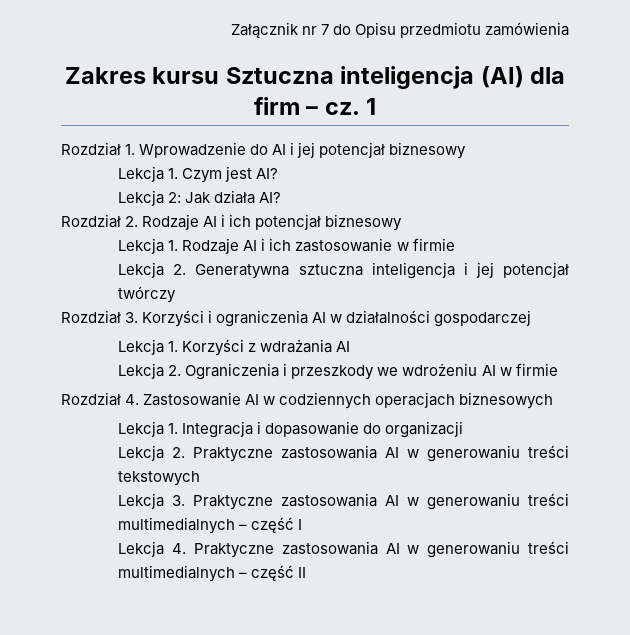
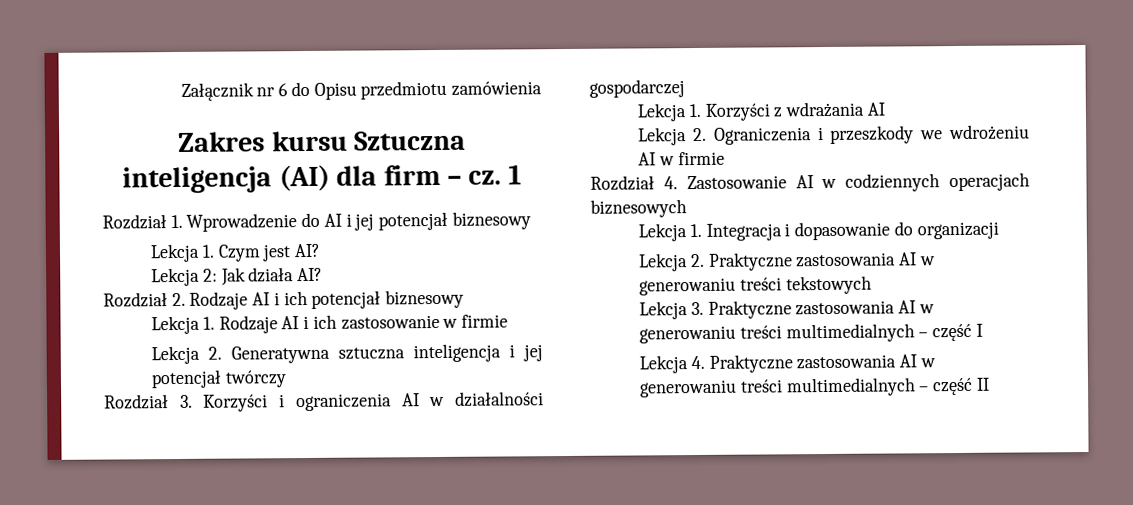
- Załącznik nr 7 do Opisu przedmiotu zamówienia
+ Załącznik nr 6 do Opisu przedmiotu zamówienia

